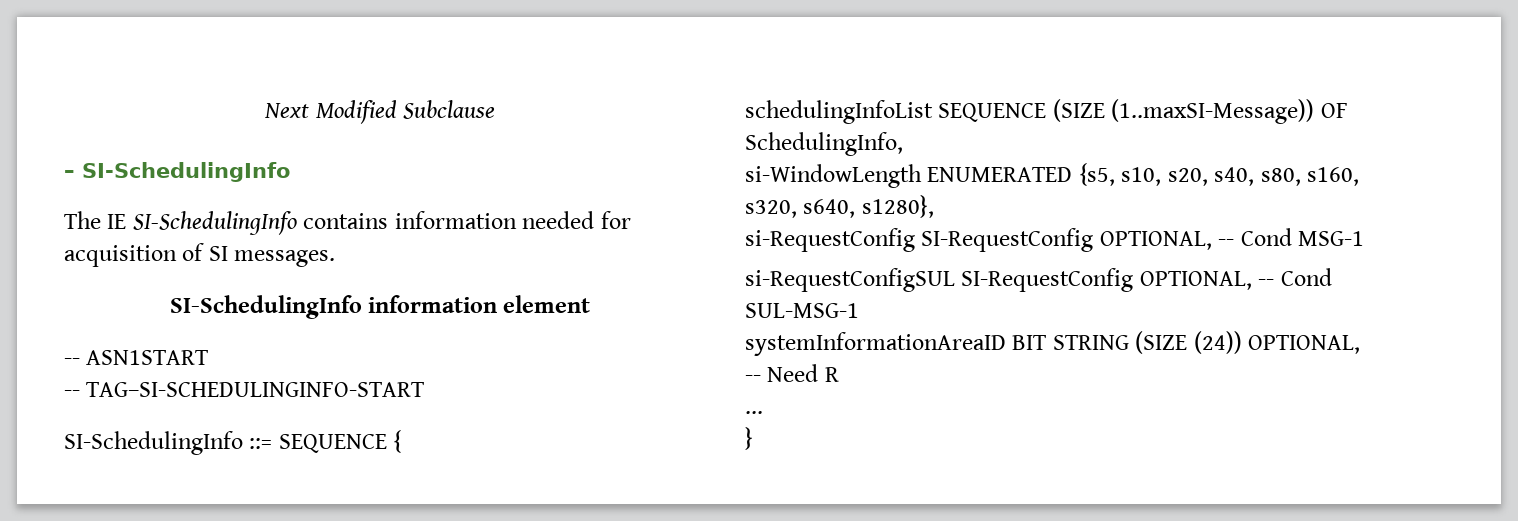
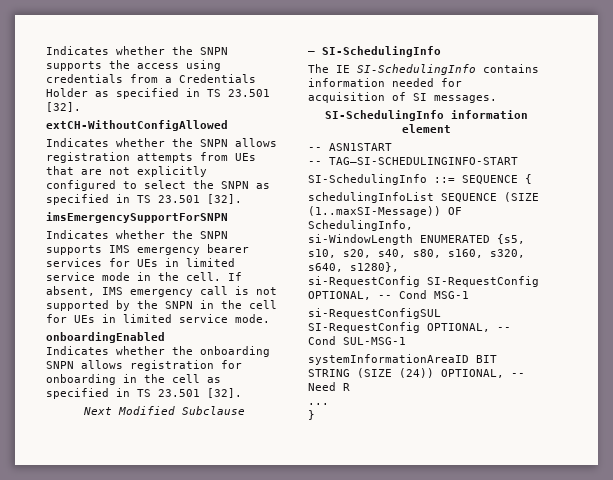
+ Indicates whether the SNPN supports the access using credentials from a Credentials Holder as specified in TS 23.501 [32].
+ extCH-WithoutConfigAllowed
+ Indicates whether the SNPN allows registration attempts from UEs that are not explicitly configured to select the SNPN as specified in TS 23.501 [32].
+ imsEmergencySupportForSNPN
+ Indicates whether the SNPN supports IMS emergency bearer services for UEs in limited service mode in the cell. If absent, IMS emergency call is not supported by the SNPN in the cell for UEs in limited service mode.
+ onboardingEnabled
+ Indicates whether the onboarding SNPN allows registration for onboarding in the cell as specified in TS 23.501 [32].

